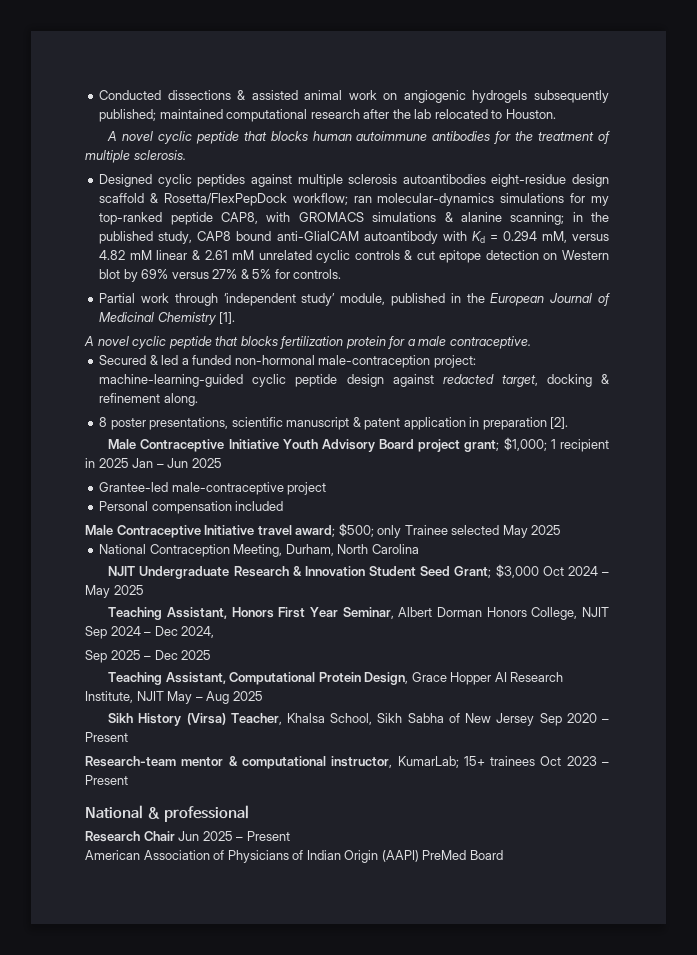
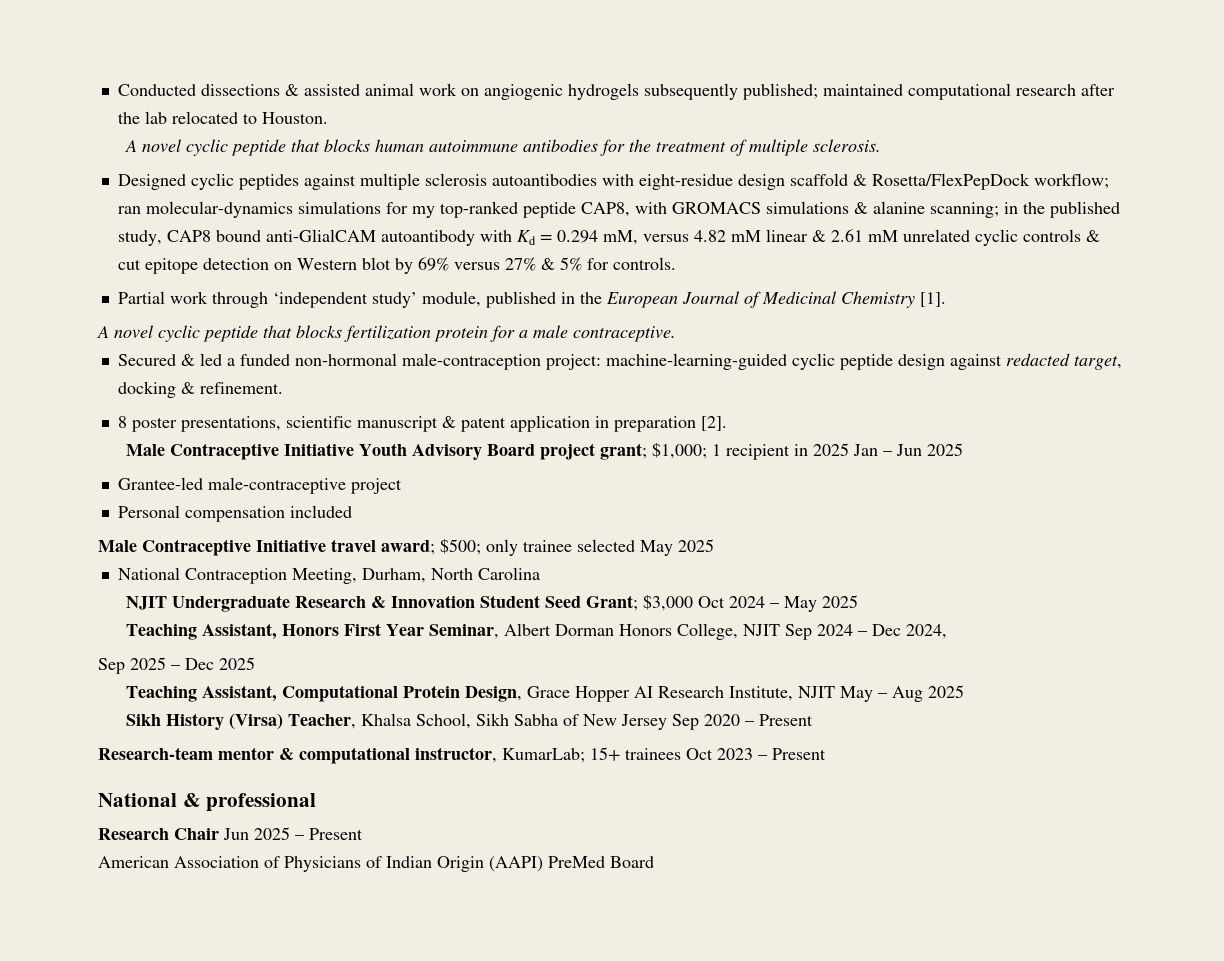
- Designed cyclic peptides against multiple sclerosis autoantibodies eight-residue design scaffold & Rosetta/FlexPepDock workflow;
+ Designed cyclic peptides against multiple sclerosis autoantibodies with eight-residue design scaffold & Rosetta/FlexPepDock workflow;
- Secured & led a funded non-hormonal male-contraception project: machine-learning-guided cyclic peptide design against redacted target, docking & refinement along.
+ Secured & led a funded non-hormonal male-contraception project: machine-learning-guided cyclic peptide design against redacted target, docking & refinement.
- Male Contraceptive Initiative travel award; $500; only Trainee selected May 2025
+ Male Contraceptive Initiative travel award; $500; only trainee selected May 2025

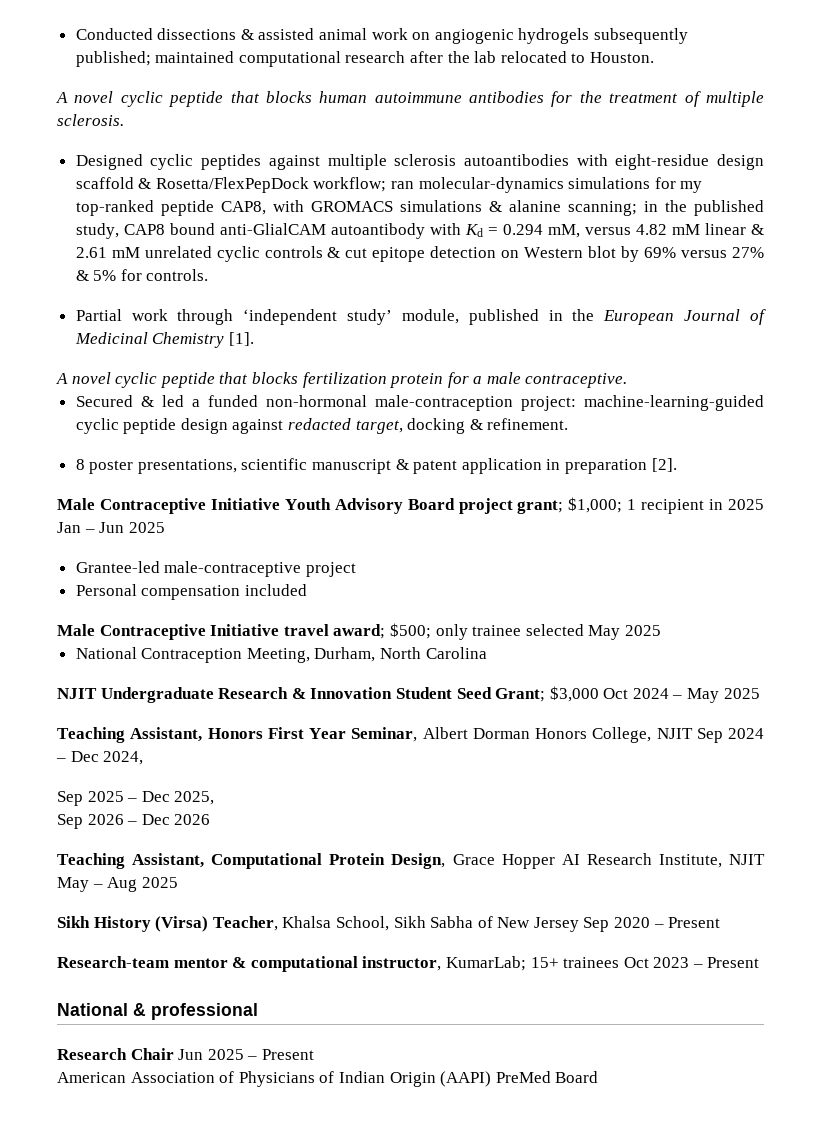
- Sep 2025 – Dec 2025
+ Sep 2025 – Dec 2025,
+ Sep 2026 – Dec 2026

